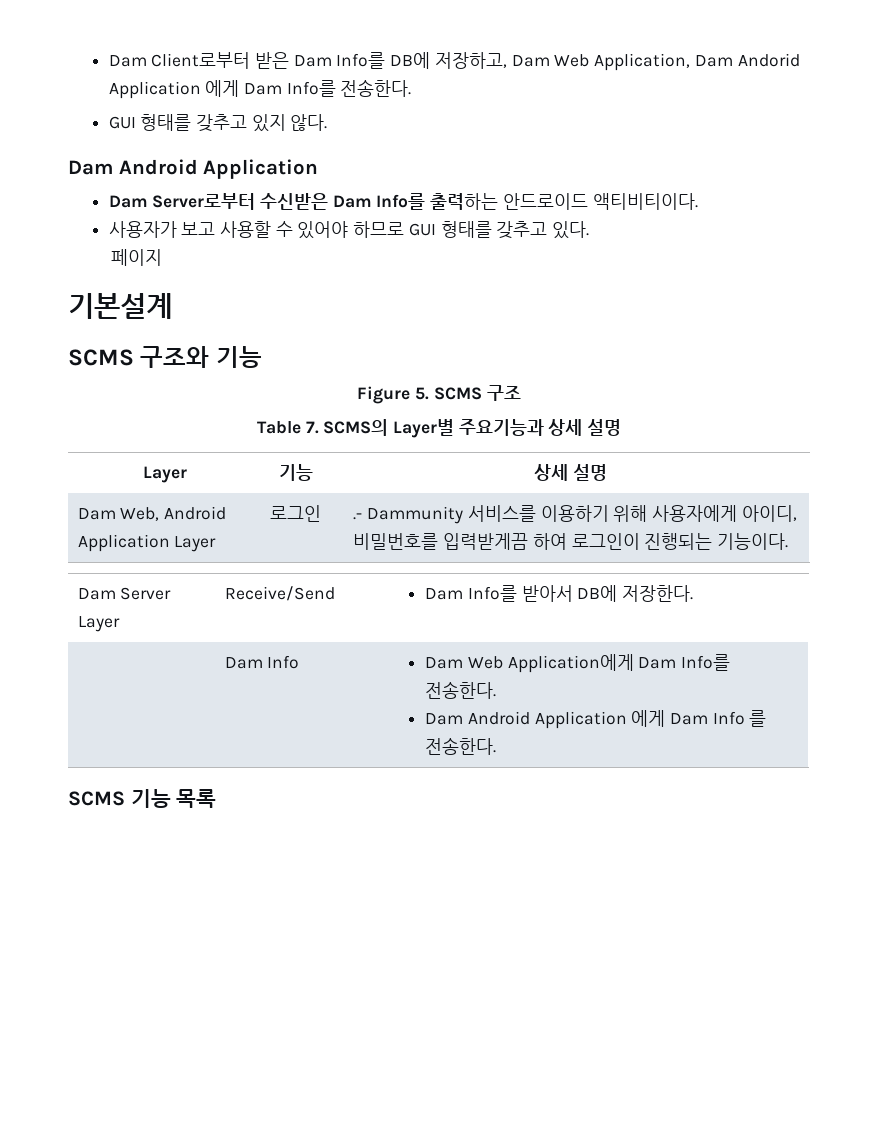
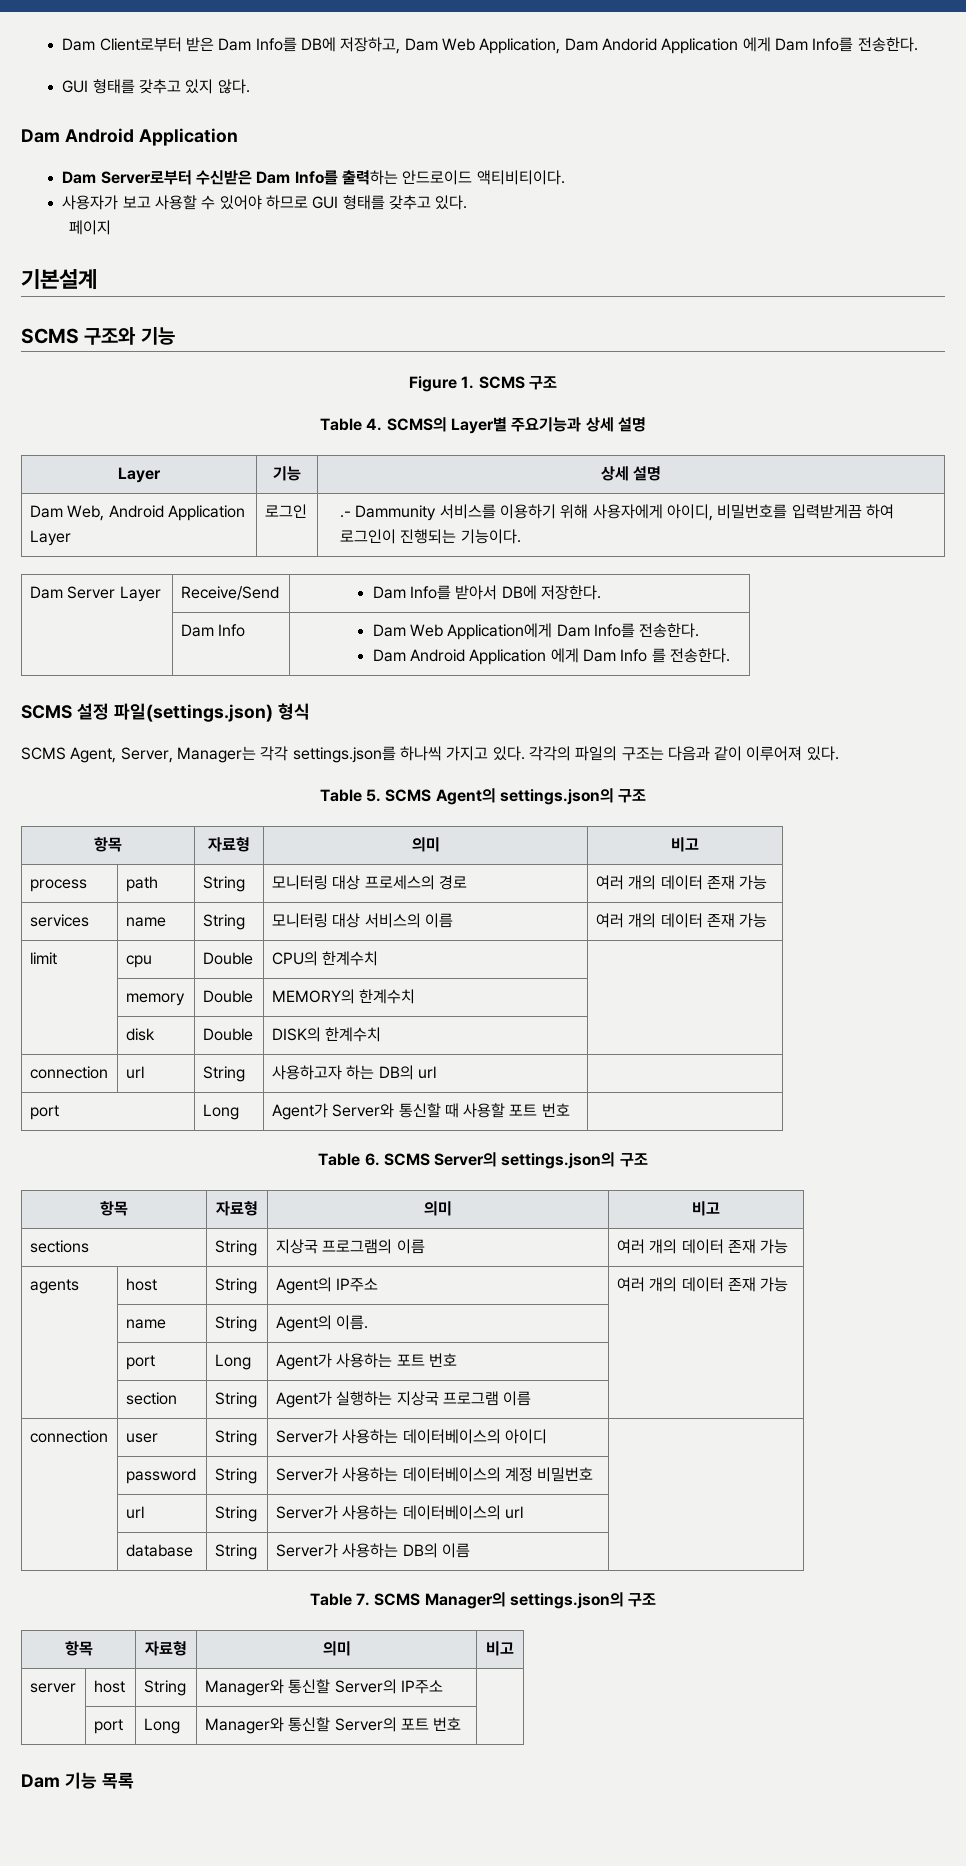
- Figure 5. SCMS 구조
+ Figure 1. SCMS 구조
- Table 7. SCMS의 Layer별 주요기능과 상세 설명
+ Table 4. SCMS의 Layer별 주요기능과 상세 설명
- SCMS 기능 목록
+ SCMS 설정 파일(settings.json) 형식
+ SCMS Agent, Server, Manager는 각각 settings.json를 하나씩 가지고 있다. 각각의 파일의 구조는 다음과 같이 이루어져 있다.
+ Table 5. SCMS Agent의 settings.json의 구조
+ 항목 | 자료형 | 의미 | 비고
+ process | path | String | 모니터링 대상 프로세스의 경로 | 여러 개의 데이터 존재 가능
+ services | name | String | 모니터링 대상 서비스의 이름 | 여러 개의 데이터 존재 가능
+ limit | cpu | Double | CPU의 한계수치 |
+ | memory | Double | MEMORY의 한계수치 |
+ | disk | Double | DISK의 한계수치 |
+ connection | url | String | 사용하고자 하는 DB의 url |
+ port | Long | Agent가 Server와 통신할 때 사용할 포트 번호 |
+ Table 6. SCMS Server의 settings.json의 구조
+ 항목 | 자료형 | 의미 | 비고
+ sections | String | 지상국 프로그램의 이름 | 여러 개의 데이터 존재 가능
+ agents | host | String | Agent의 IP주소 | 여러 개의 데이터 존재 가능
+ | name | String | Agent의 이름. |
+ | port | Long | Agent가 사용하는 포트 번호 |
+ | section | String | Agent가 실행하는 지상국 프로그램 이름 |
+ connection | user | String | Server가 사용하는 데이터베이스의 아이디 |
+ | password | String | Server가 사용하는 데이터베이스의 계정 비밀번호 |
+ | url | String | Server가 사용하는 데이터베이스의 url |
+ | database | String | Server가 사용하는 DB의 이름 |
+ Table 7. SCMS Manager의 settings.json의 구조
+ 항목 | 자료형 | 의미 | 비고
+ server | host | String | Manager와 통신할 Server의 IP주소 |
+ | port | Long | Manager와 통신할 Server의 포트 번호 |
+ Dam 기능 목록

